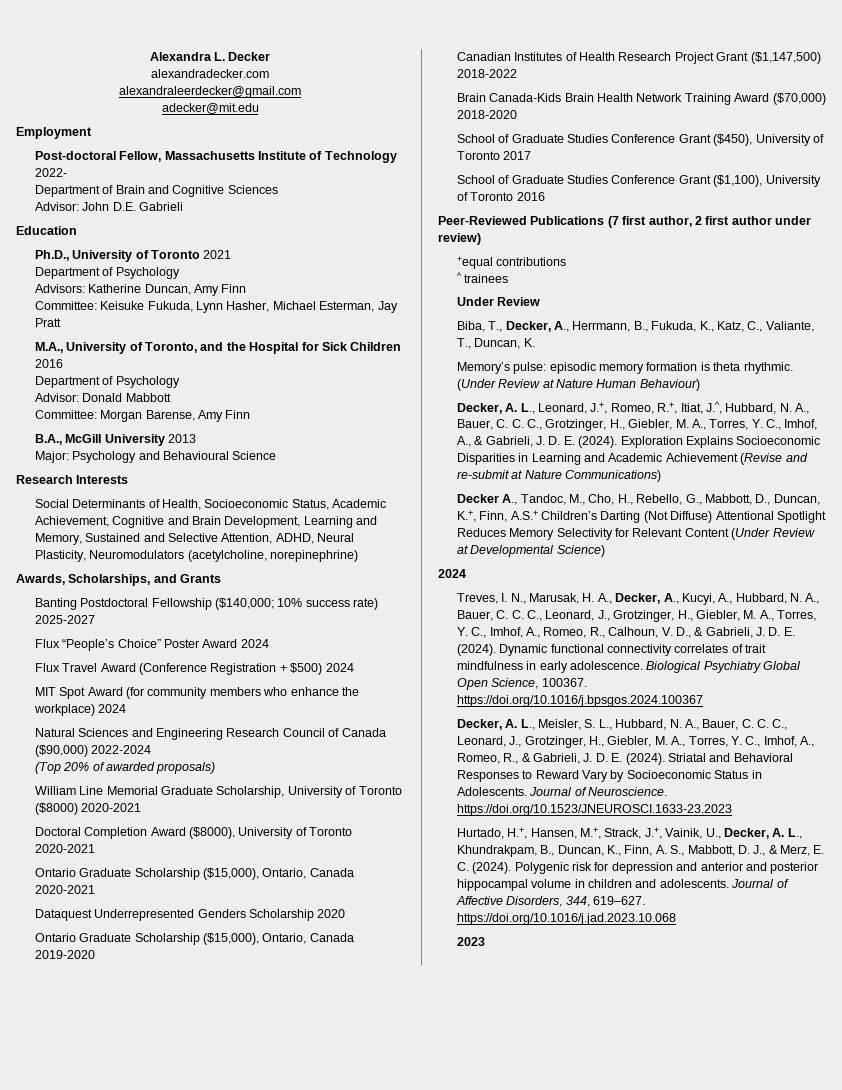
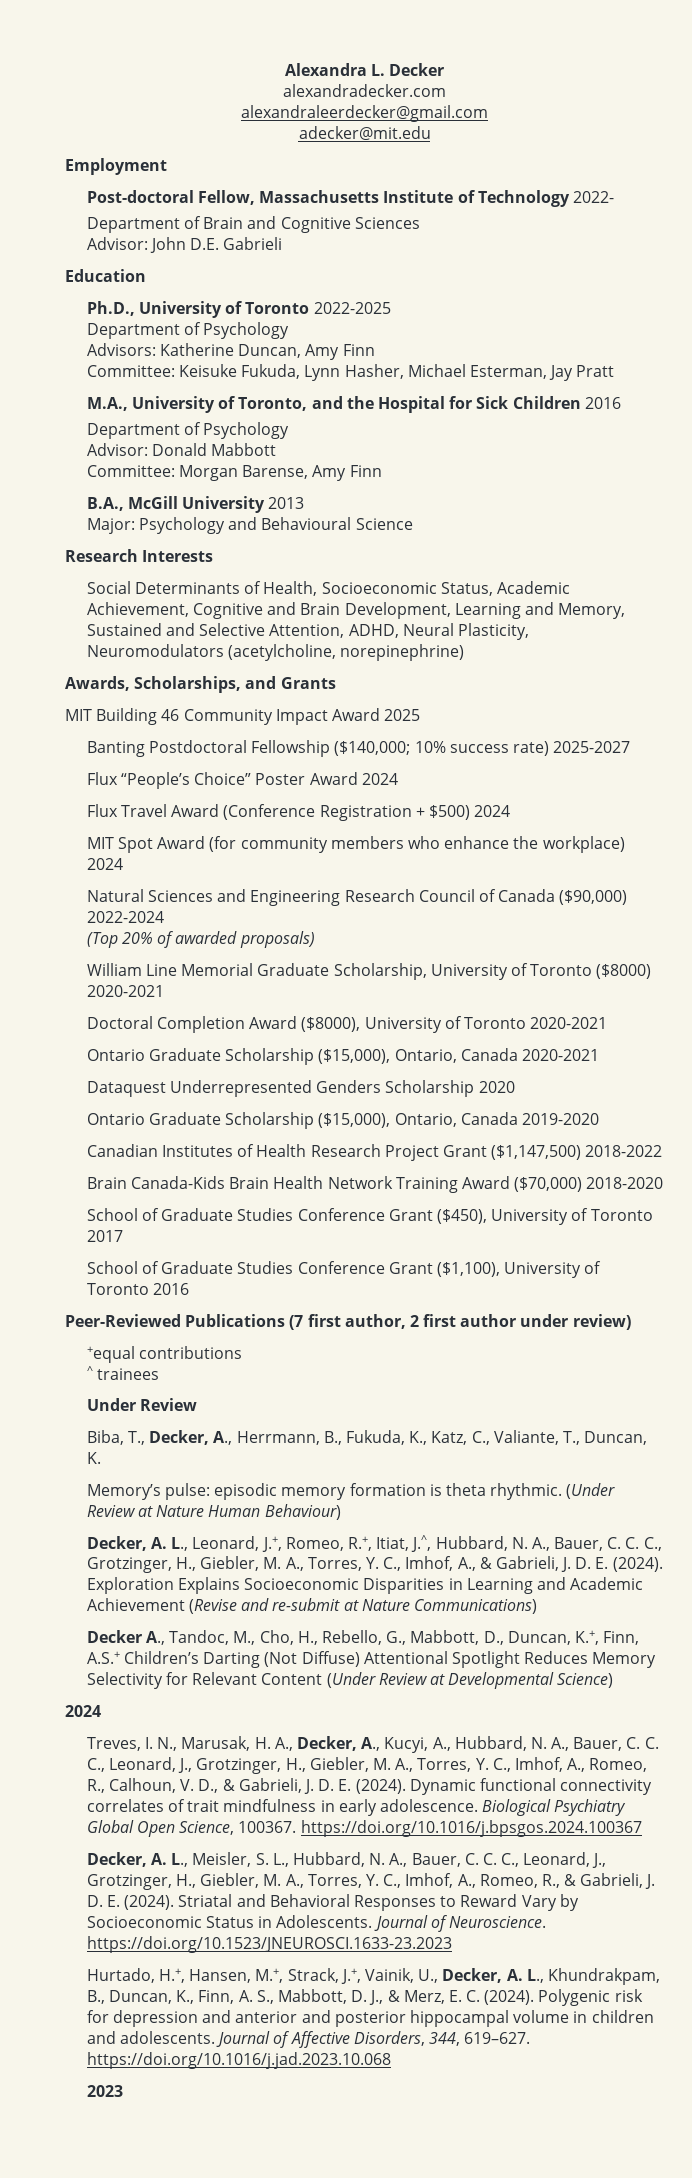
- Ph.D., University of Toronto 2021
+ Ph.D., University of Toronto 2022-2025
+ MIT Building 46 Community Impact Award 2025

